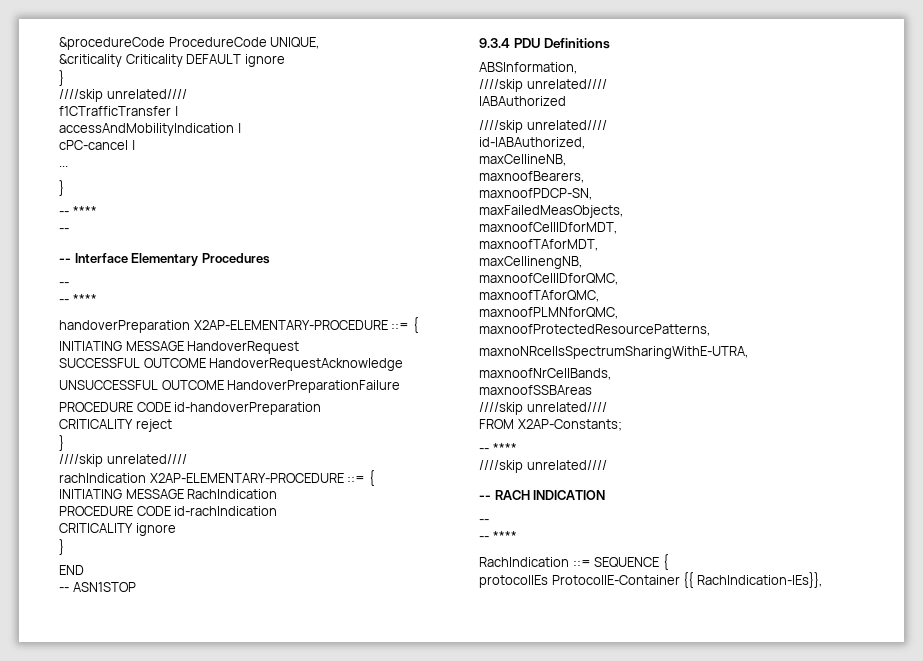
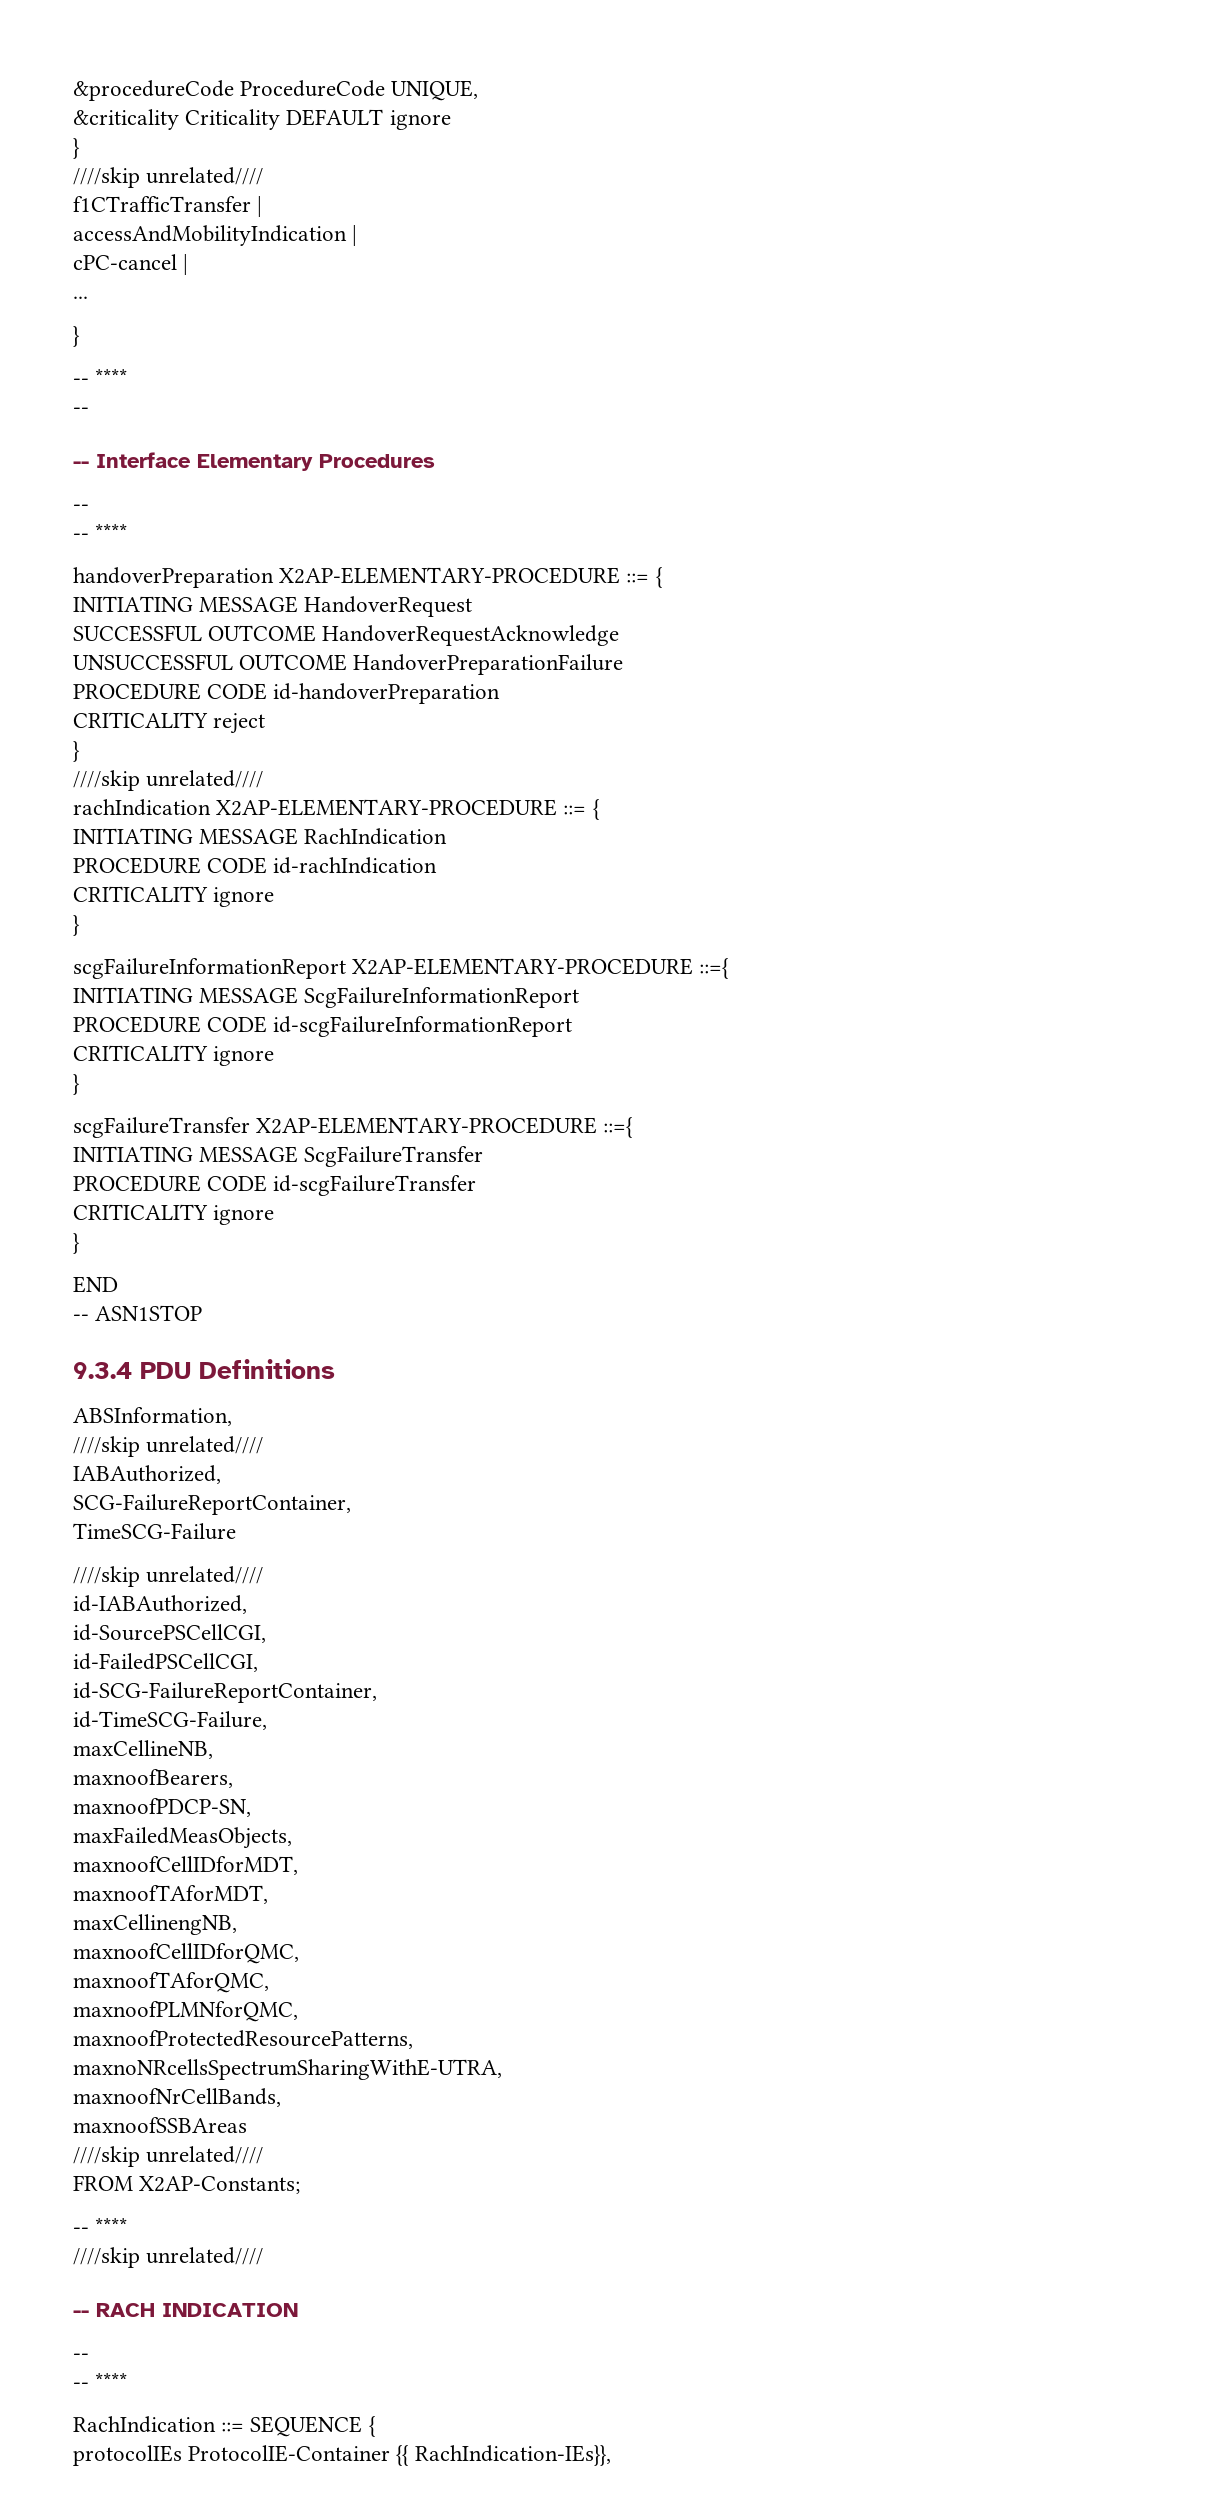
+ scgFailureInformationReport X2AP-ELEMENTARY-PROCEDURE ::={
+ INITIATING MESSAGE ScgFailureInformationReport
+ PROCEDURE CODE id-scgFailureInformationReport
+ CRITICALITY ignore
+ }
+ scgFailureTransfer X2AP-ELEMENTARY-PROCEDURE ::={
+ INITIATING MESSAGE ScgFailureTransfer
+ PROCEDURE CODE id-scgFailureTransfer
+ CRITICALITY ignore
+ }
- IABAuthorized
+ IABAuthorized,
+ SCG-FailureReportContainer,
+ TimeSCG-Failure
+ id-SourcePSCellCGI,
+ id-FailedPSCellCGI,
+ id-SCG-FailureReportContainer,
+ id-TimeSCG-Failure,

